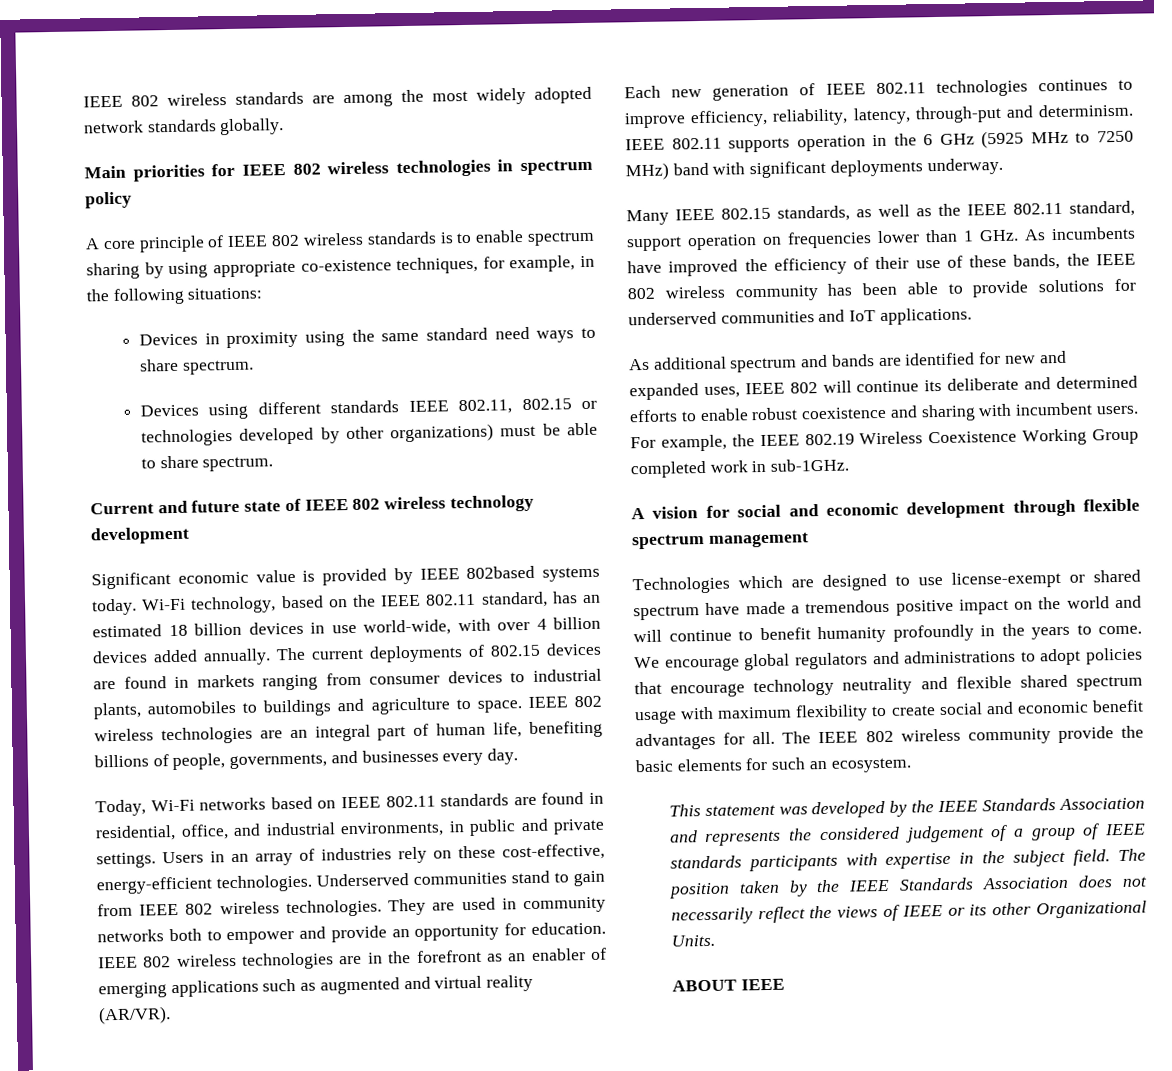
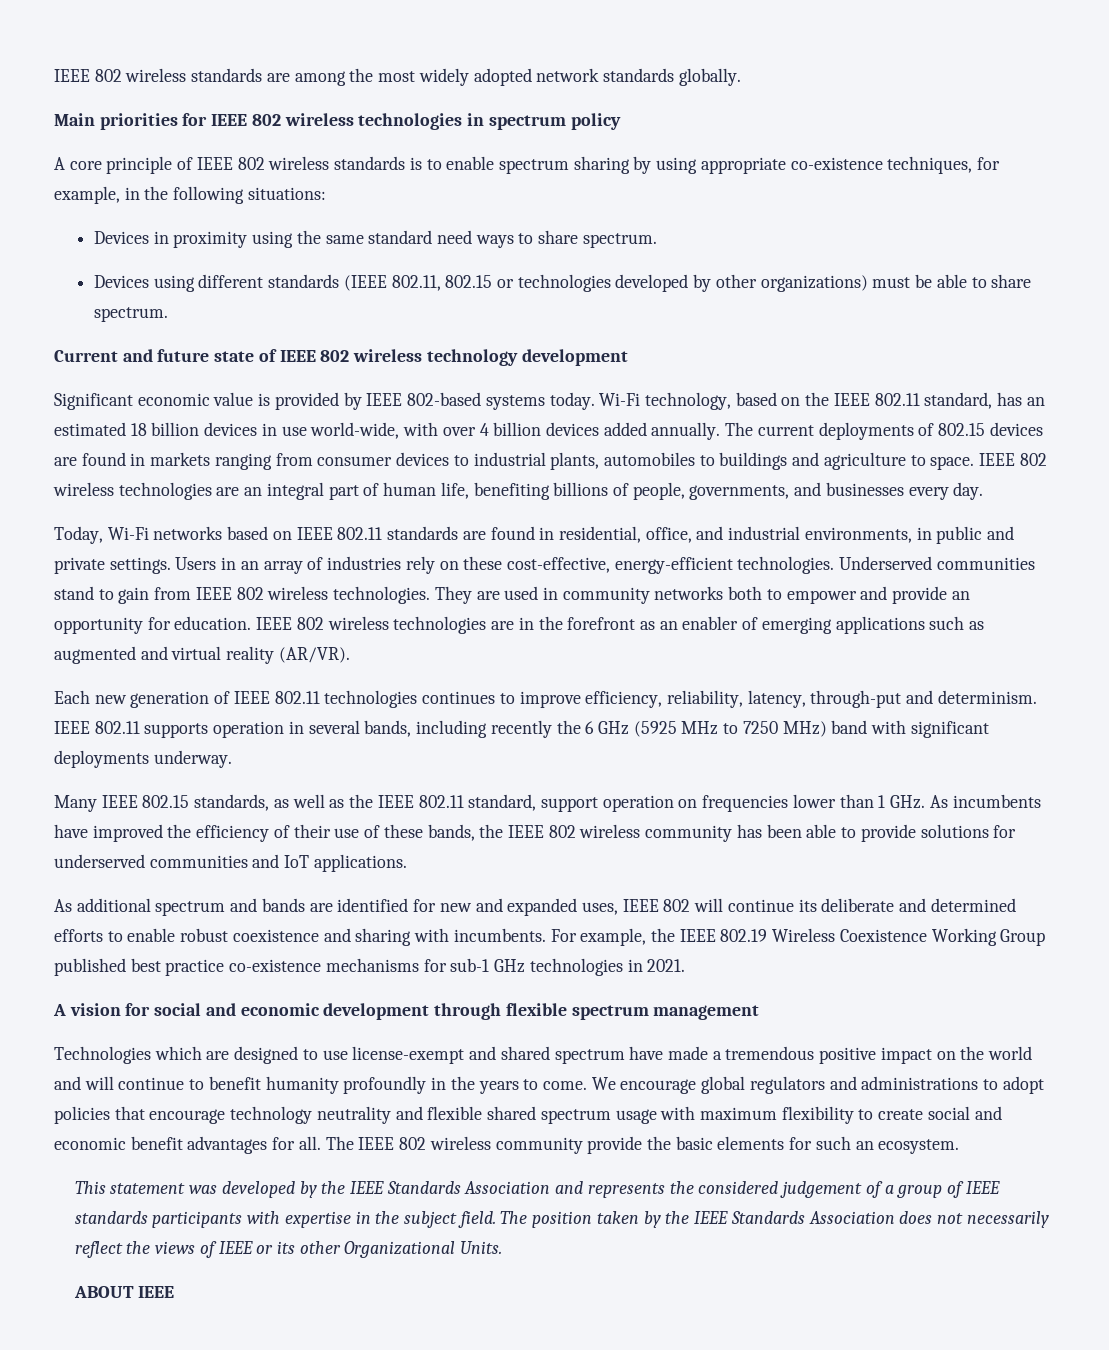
- Devices using different standards IEEE 802.11, 802.15 or technologies developed by other organizations) must be able to share spectrum.
+ Devices using different standards (IEEE 802.11, 802.15 or technologies developed by other organizations) must be able to share spectrum.
- Significant economic value is provided by IEEE 802based systems today.
+ Significant economic value is provided by IEEE 802-based systems today.
- IEEE 802.11 supports operation in the 6 GHz (5925 MHz to 7250 MHz) band with significant deployments underway.
+ IEEE 802.11 supports operation in several bands, including recently the 6 GHz (5925 MHz to 7250 MHz) band with significant deployments underway.
- As additional spectrum and bands are identified for new and expanded uses, IEEE 802 will continue its deliberate and determined efforts to enable robust coexistence and sharing with incumbent users.
+ As additional spectrum and bands are identified for new and expanded uses, IEEE 802 will continue its deliberate and determined efforts to enable robust coexistence and sharing with incumbents.
- For example, the IEEE 802.19 Wireless Coexistence Working Group completed work in sub-1GHz.
+ For example, the IEEE 802.19 Wireless Coexistence Working Group published best practice co-existence mechanisms for sub-1 GHz technologies in 2021.
- Technologies which are designed to use license-exempt or shared spectrum have made a tremendous positive impact on the world and will continue to benefit humanity profoundly in the years to come.
+ Technologies which are designed to use license-exempt and shared spectrum have made a tremendous positive impact on the world and will continue to benefit humanity profoundly in the years to come.

